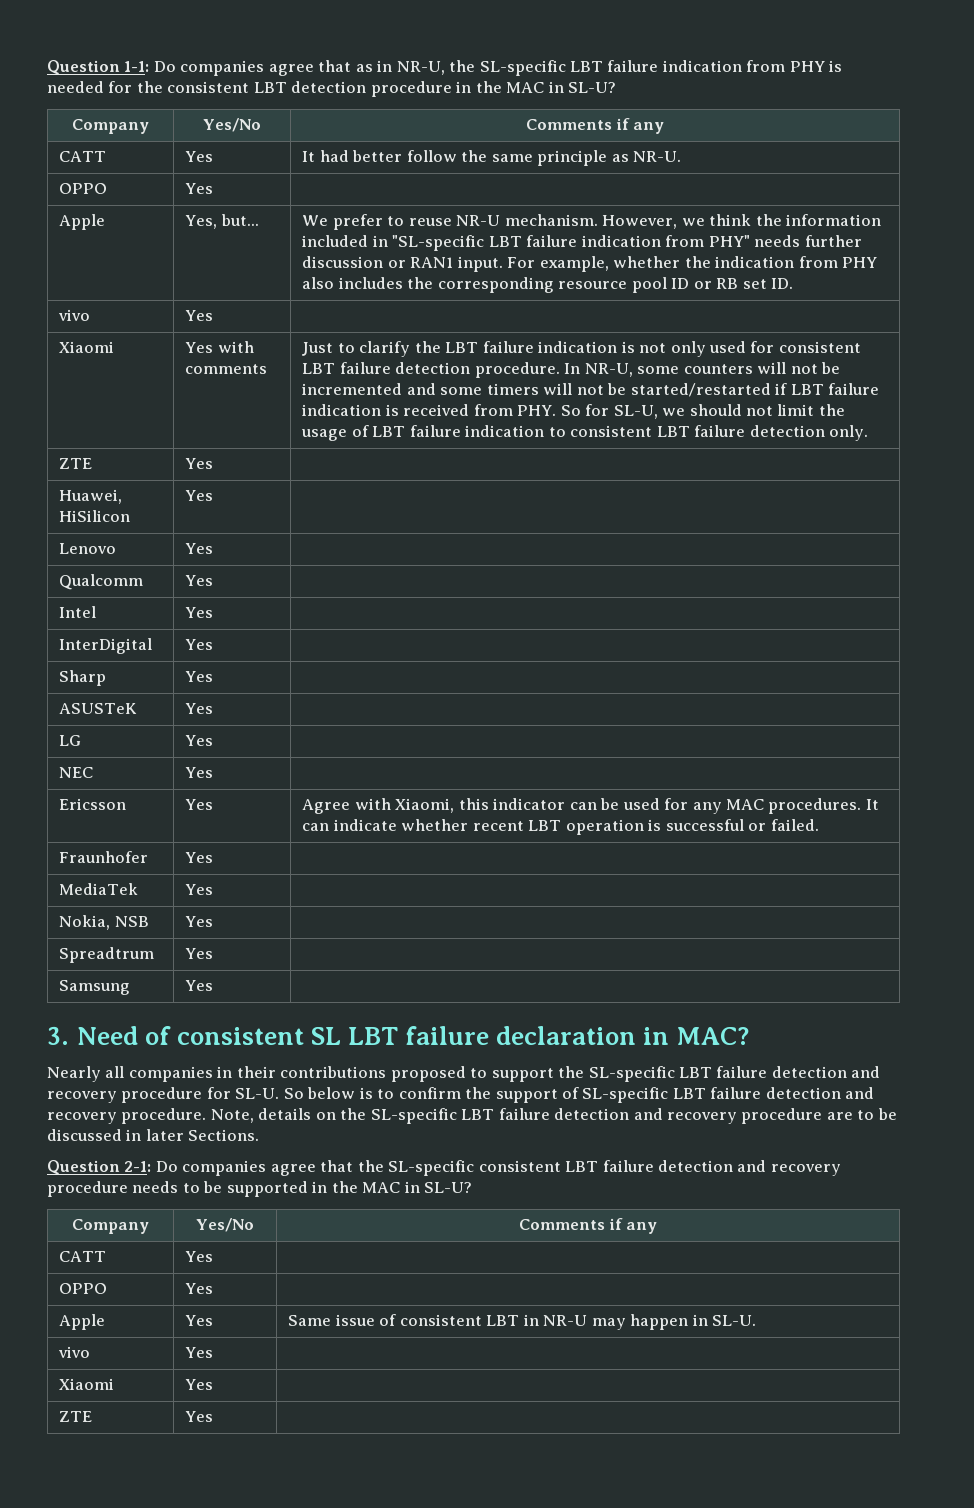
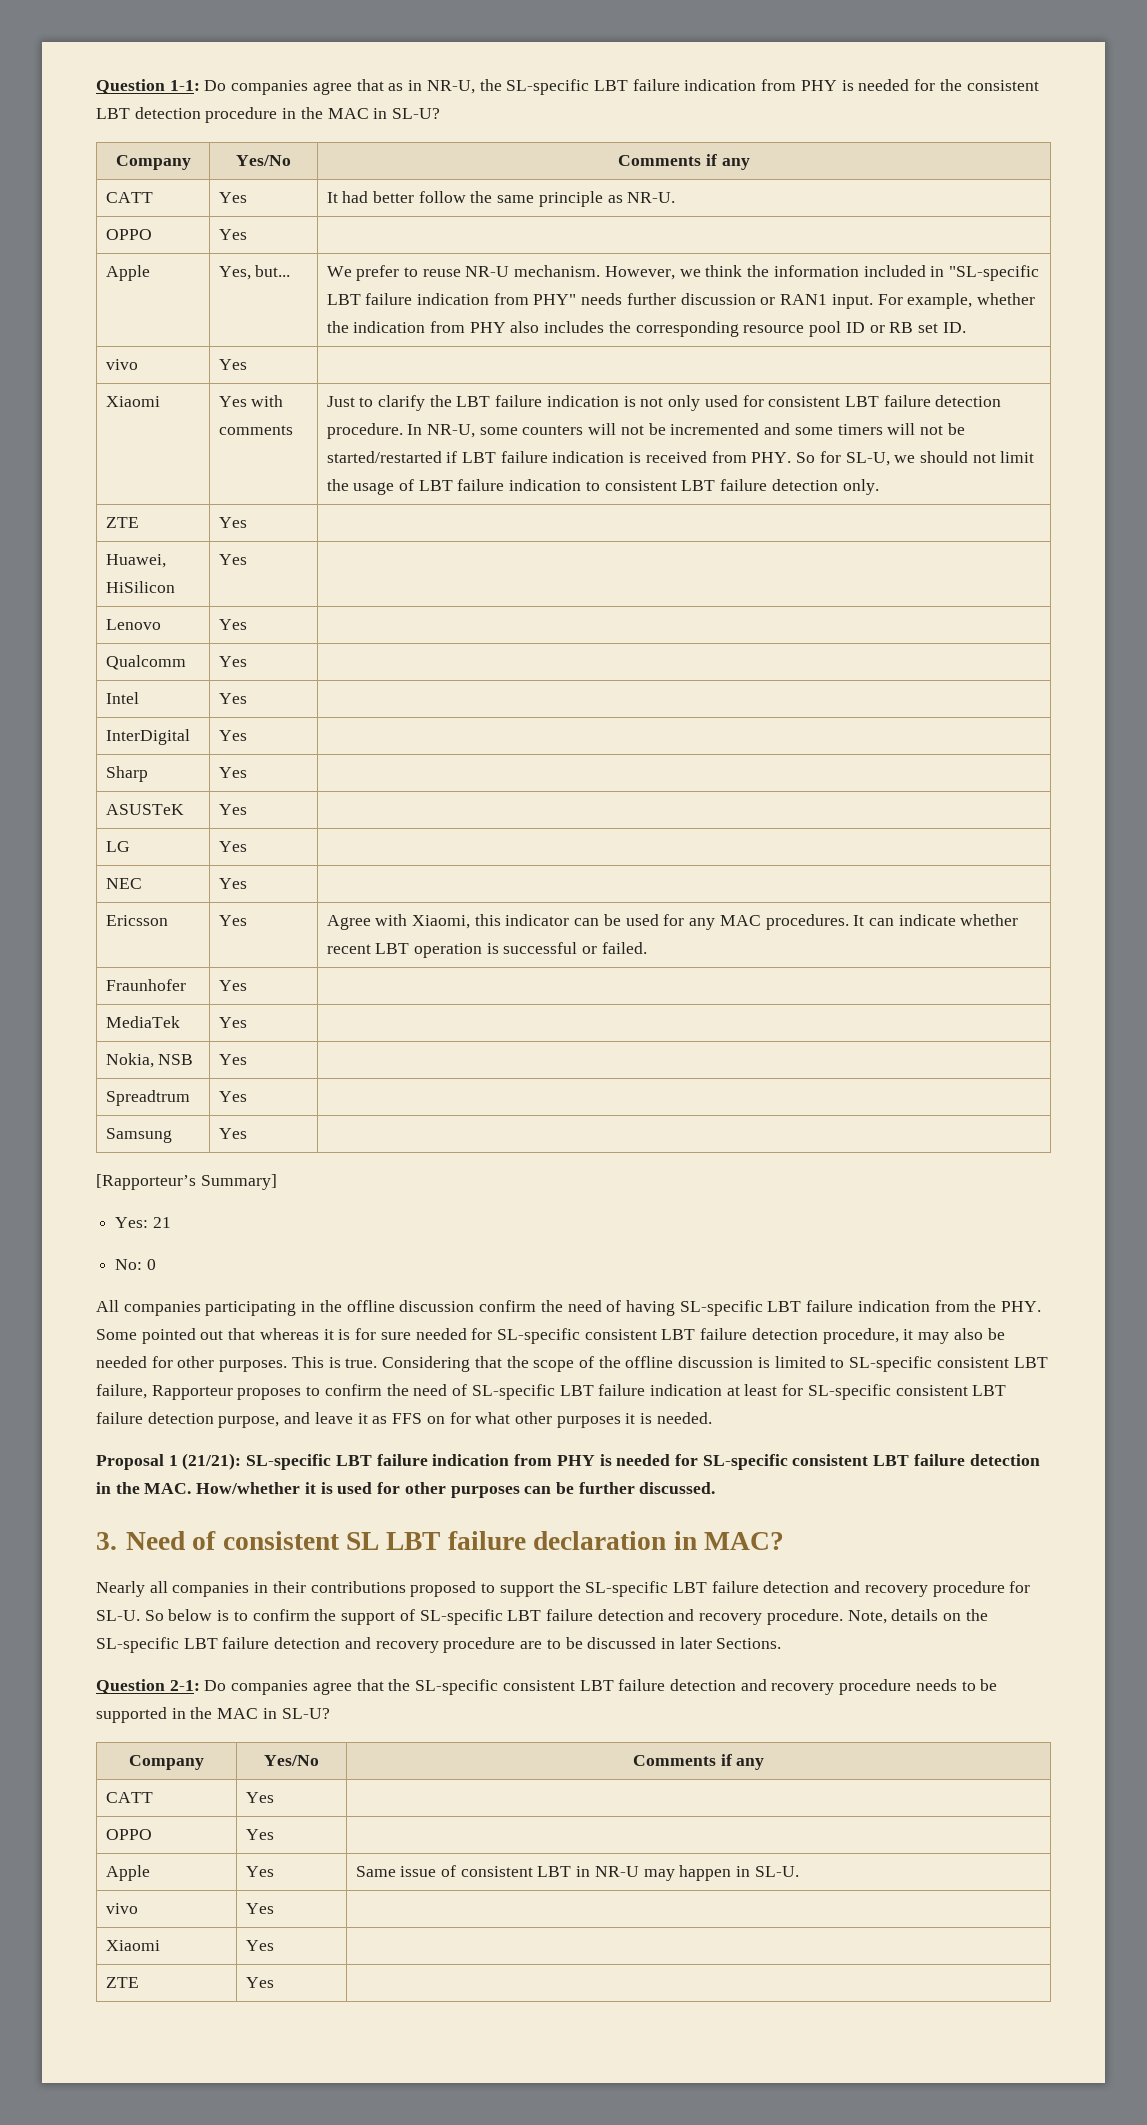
+ [Rapporteur’s Summary]
+ Yes: 21
+ No: 0
+ All companies participating in the offline discussion confirm the need of having SL-specific LBT failure indication from the PHY. Some pointed out that whereas it is for sure needed for SL-specific consistent LBT failure detection procedure, it may also be needed for other purposes. This is true. Considering that the scope of the offline discussion is limited to SL-specific consistent LBT failure, Rapporteur proposes to confirm the need of SL-specific LBT failure indication at least for SL-specific consistent LBT failure detection purpose, and leave it as FFS on for what other purposes it is needed.
+ Proposal 1 (21/21): SL-specific LBT failure indication from PHY is needed for SL-specific consistent LBT failure detection in the MAC. How/whether it is used for other purposes can be further discussed.

